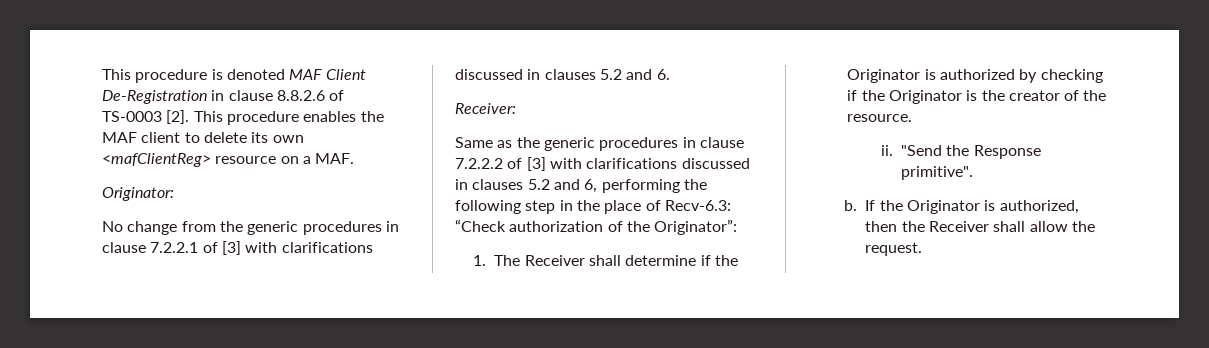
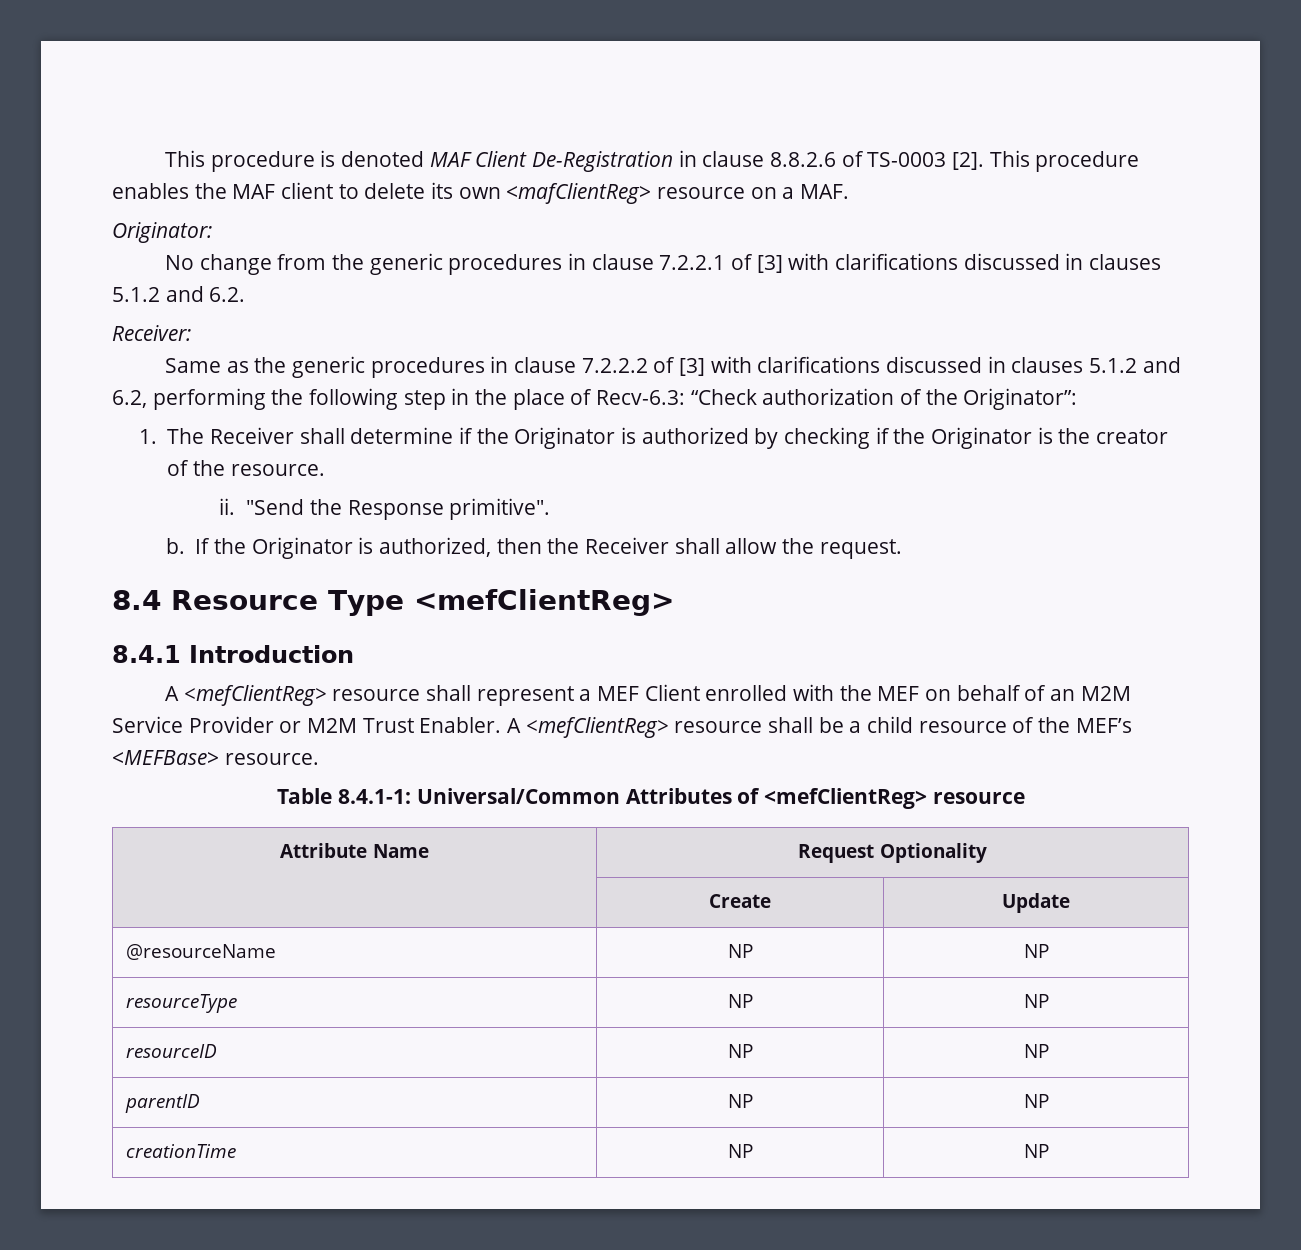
- No change from the generic procedures in clause 7.2.2.1 of [3] with clarifications discussed in clauses 5.2 and 6.
+ No change from the generic procedures in clause 7.2.2.1 of [3] with clarifications discussed in clauses 5.1.2 and 6.2.
- Same as the generic procedures in clause 7.2.2.2 of [3] with clarifications discussed in clauses 5.2 and 6, performing the following step in the place of Recv-6.3: “Check authorization of the Originator”:
+ Same as the generic procedures in clause 7.2.2.2 of [3] with clarifications discussed in clauses 5.1.2 and 6.2, performing the following step in the place of Recv-6.3: “Check authorization of the Originator”:
+ 8.4 Resource Type <mefClientReg>
+ 8.4.1 Introduction
+ A <mefClientReg> resource shall represent a MEF Client enrolled with the MEF on behalf of an M2M Service Provider or M2M Trust Enabler. A <mefClientReg> resource shall be a child resource of the MEF’s <MEFBase> resource.
+ Table 8.4.1-1: Universal/Common Attributes of <mefClientReg> resource
+ Attribute Name | Request Optionality
+ | Create | Update
+ @resourceName | NP | NP
+ resourceType | NP | NP
+ resourceID | NP | NP
+ parentID | NP | NP
+ creationTime | NP | NP

